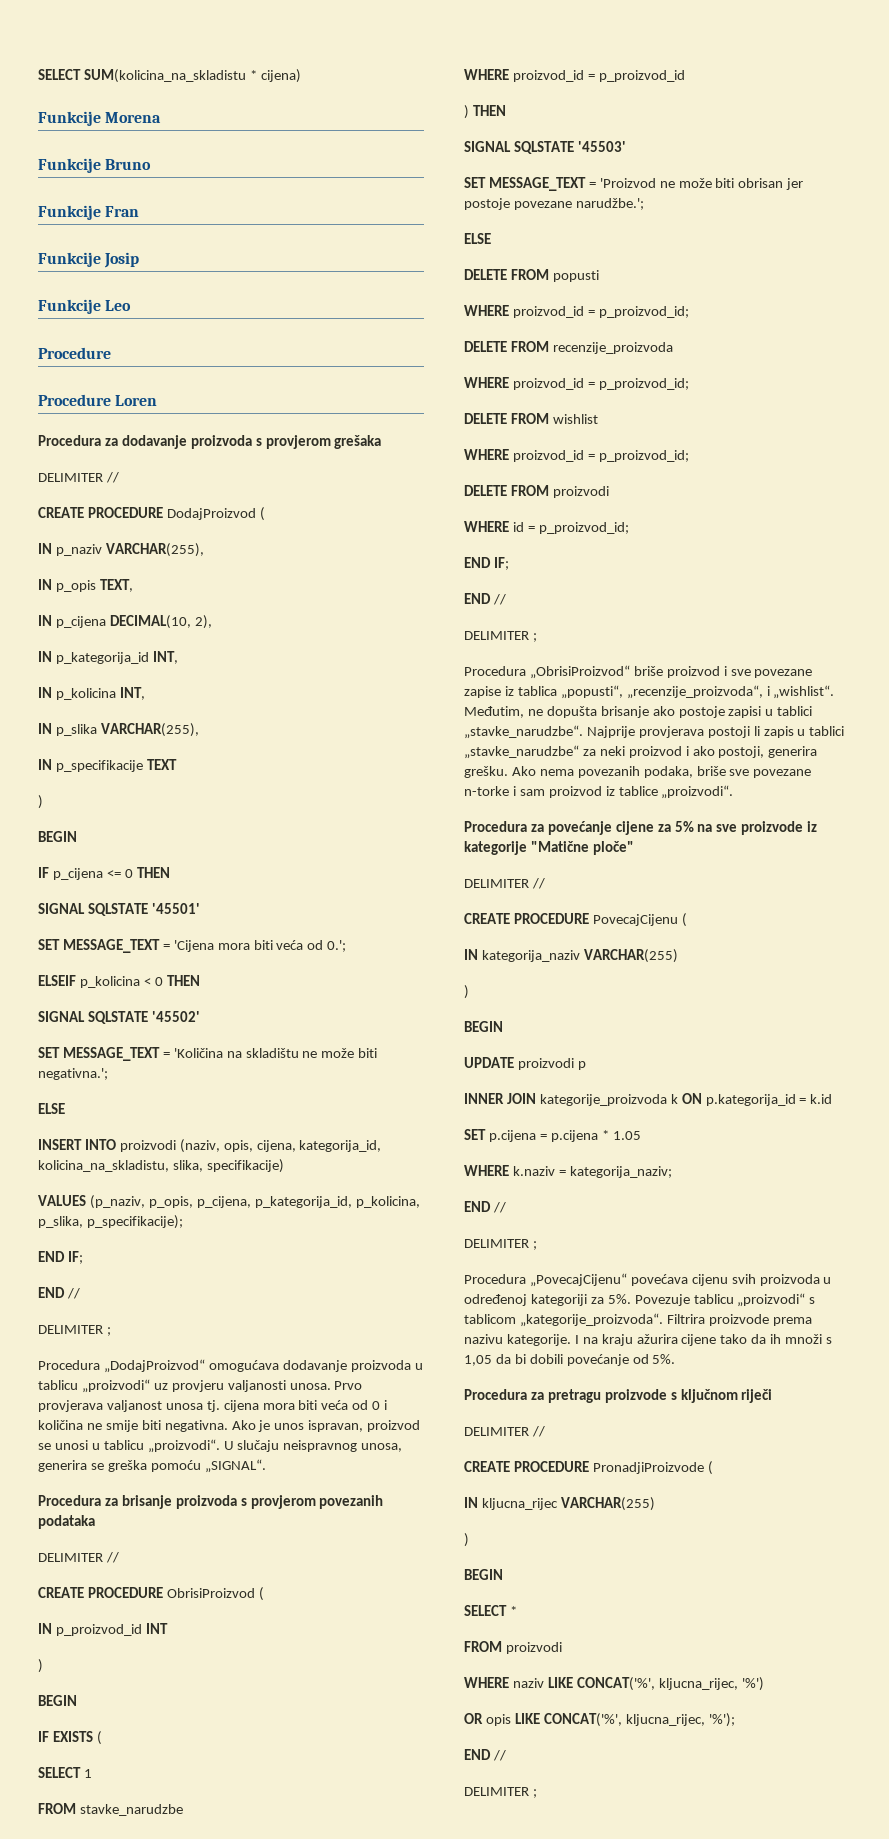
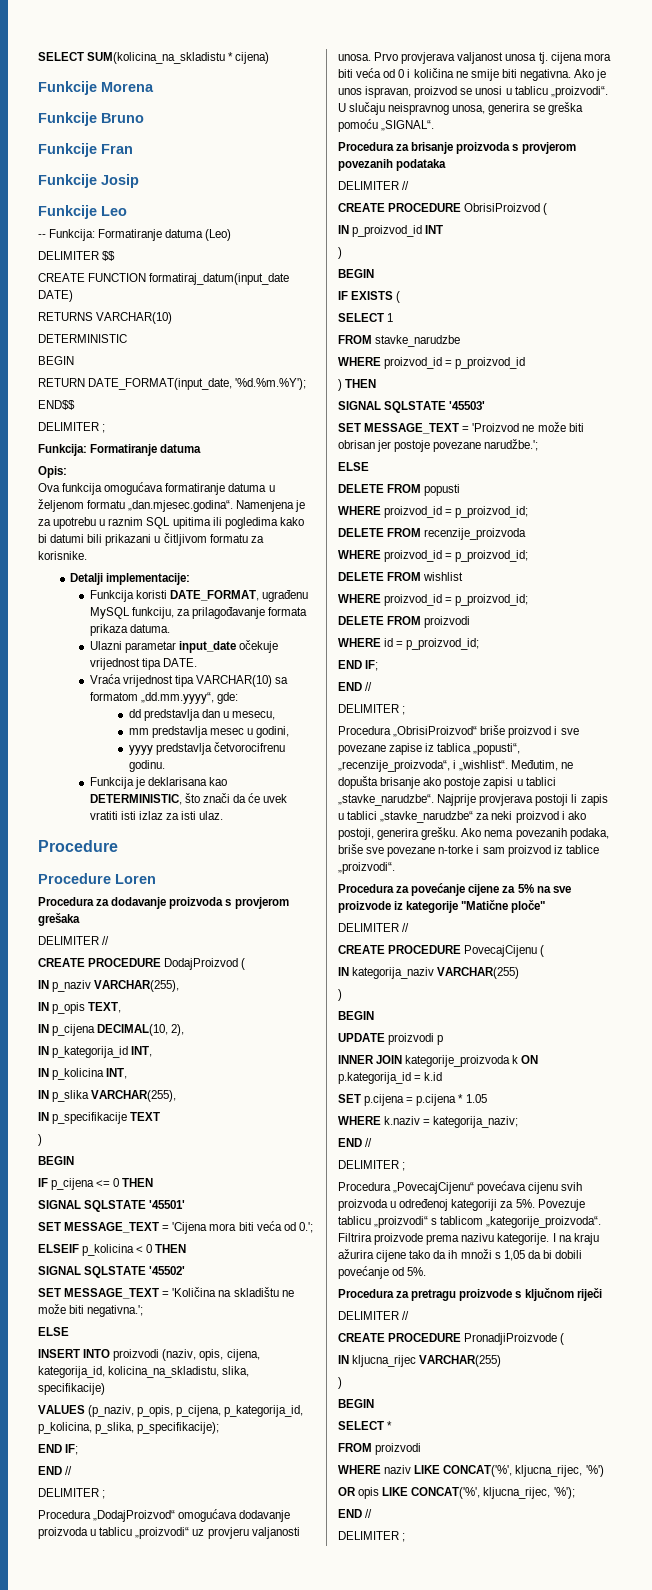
+ -- Funkcija: Formatiranje datuma (Leo)
+ DELIMITER $$
+ CREATE FUNCTION formatiraj_datum(input_date DATE)
+ RETURNS VARCHAR(10)
+ DETERMINISTIC
+ BEGIN
+ RETURN DATE_FORMAT(input_date, '%d.%m.%Y');
+ END$$
+ DELIMITER ;
+ Funkcija: Formatiranje datuma
+ Opis:
+ Ova funkcija omogućava formatiranje datuma u željenom formatu „dan.mjesec.godina“. Namenjena je za upotrebu u raznim SQL upitima ili pogledima kako bi datumi bili prikazani u čitljivom formatu za korisnike.
+ Detalji implementacije:
+ Funkcija koristi DATE_FORMAT, ugrađenu MySQL funkciju, za prilagođavanje formata prikaza datuma.
+ Ulazni parametar input_date očekuje vrijednost tipa DATE.
+ Vraća vrijednost tipa VARCHAR(10) sa formatom „dd.mm.yyyy“, gde:
+ dd predstavlja dan u mesecu,
+ mm predstavlja mesec u godini,
+ yyyy predstavlja četvorocifrenu godinu.
+ Funkcija je deklarisana kao DETERMINISTIC, što znači da će uvek vratiti isti izlaz za isti ulaz.

